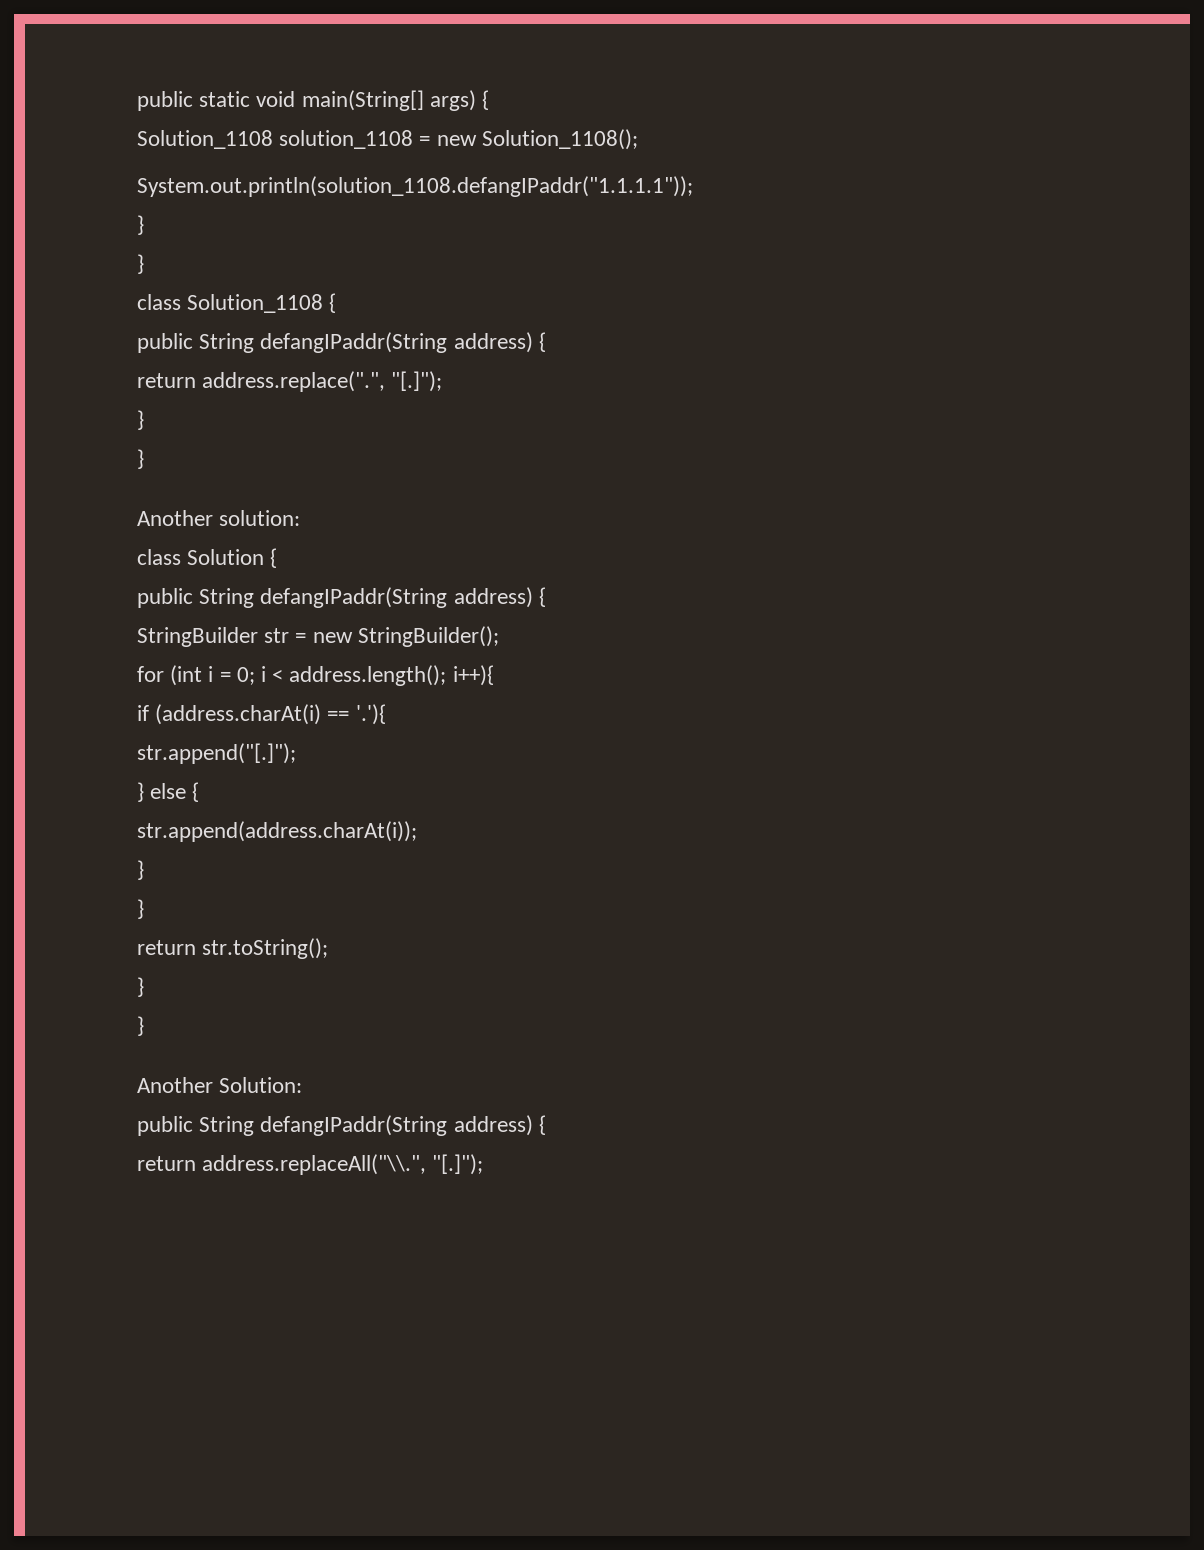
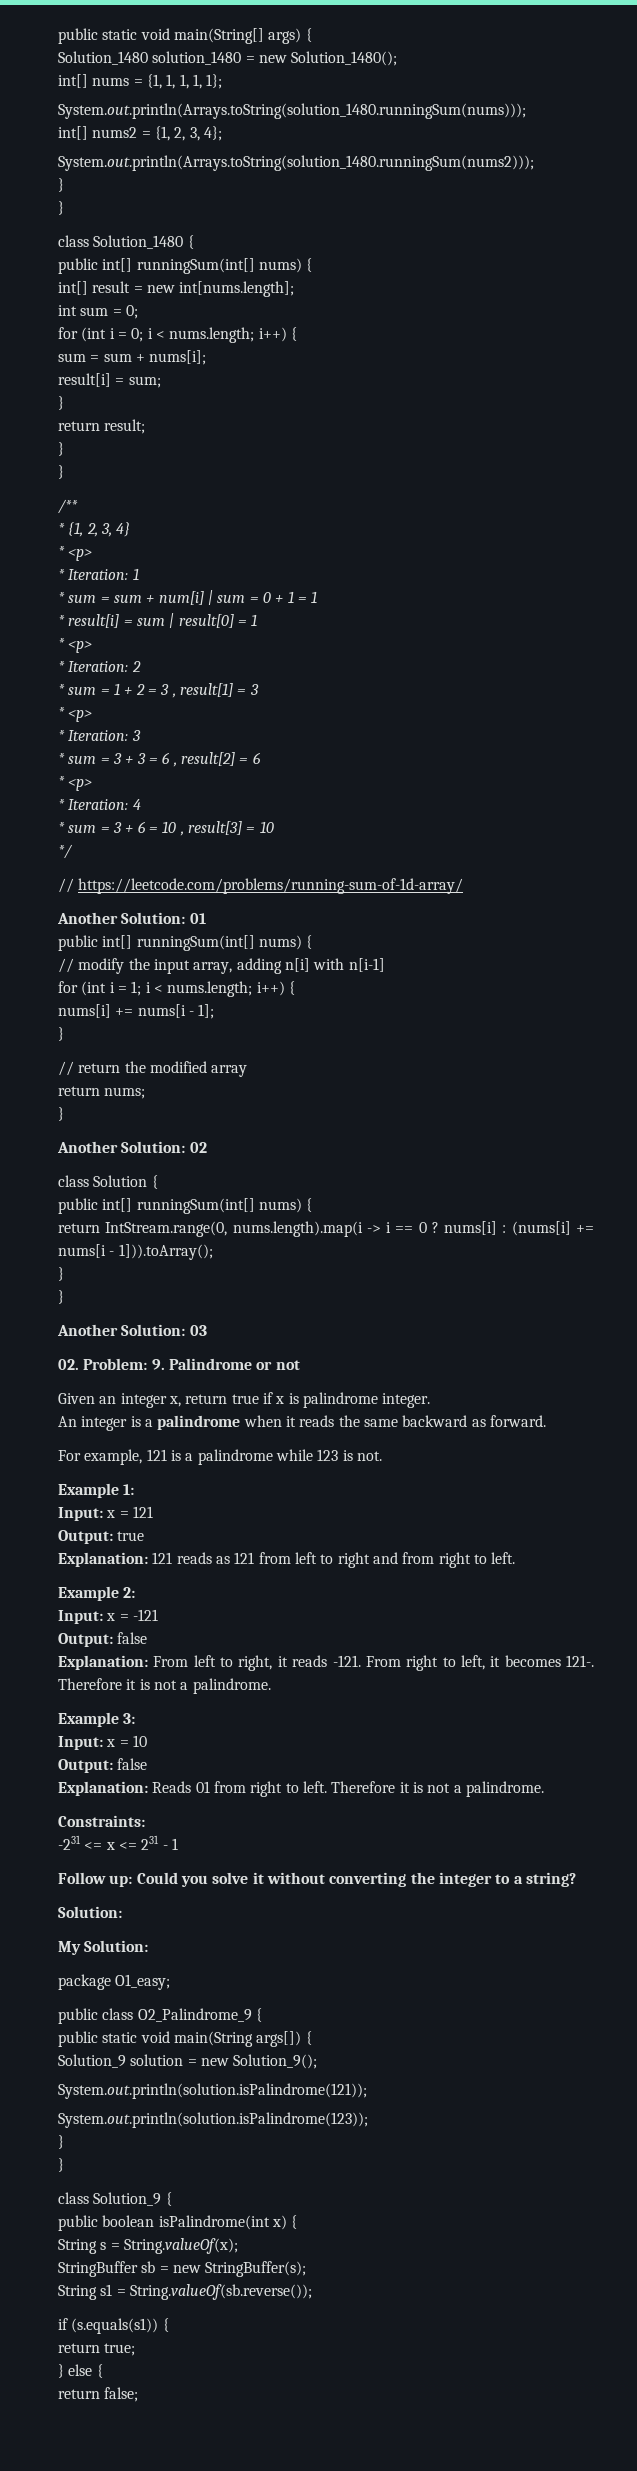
- Solution_1108 solution_1108 = new Solution_1108();
- System.out.println(solution_1108.defangIPaddr("1.1.1.1"));
+ Solution_1480 solution_1480 = new Solution_1480();
+ int[] nums = {1, 1, 1, 1, 1};
+ System.out.println(Arrays.toString(solution_1480.runningSum(nums)));
+ int[] nums2 = {1, 2, 3, 4};
+ System.out.println(Arrays.toString(solution_1480.runningSum(nums2)));
  }
  }
- class Solution_1108 {
- public String defangIPaddr(String address) {
- return address.replace(".", "[.]");
- }
- }
- Another solution:
- class Solution {
- public String defangIPaddr(String address) {
- StringBuilder str = new StringBuilder();
+ class Solution_1480 {
+ public int[] runningSum(int[] nums) {
+ int[] result = new int[nums.length];
+ int sum = 0;
- for (int i = 0; i < address.length(); i++){
- if (address.charAt(i) == '.'){
- str.append("[.]");
- } else {
- str.append(address.charAt(i));
+ for (int i = 0; i < nums.length; i++) {
+ sum = sum + nums[i];
+ result[i] = sum;
+ }
+ return result;
  }
  }
- return str.toString();
+ /**
+ * {1, 2, 3, 4}
+ * <p>
+ * Iteration: 1
+ * sum = sum + num[i] | sum = 0 + 1 = 1
+ * result[i] = sum | result[0] = 1
+ * <p>
+ * Iteration: 2
+ * sum = 1 + 2 = 3 , result[1] = 3
+ * <p>
+ * Iteration: 3
+ * sum = 3 + 3 = 6 , result[2] = 6
+ * <p>
+ * Iteration: 4
+ * sum = 3 + 6 = 10 , result[3] = 10
+ */
+ // https://leetcode.com/problems/running-sum-of-1d-array/
+ Another Solution: 01
+ public int[] runningSum(int[] nums) {
+ // modify the input array, adding n[i] with n[i-1]
+ for (int i = 1; i < nums.length; i++) {
+ nums[i] += nums[i - 1];
+ }
+ // return the modified array
+ return nums;
+ }
+ Another Solution: 02
+ class Solution {
+ public int[] runningSum(int[] nums) {
+ return IntStream.range(0, nums.length).map(i -> i == 0 ? nums[i] : (nums[i] += nums[i - 1])).toArray();
  }
  }
- Another Solution:
- public String defangIPaddr(String address) {
- return address.replaceAll("\\.", "[.]");
+ Another Solution: 03
+ 02. Problem: 9. Palindrome or not
+ Given an integer x, return true if x is palindrome integer.
+ An integer is a palindrome when it reads the same backward as forward.
+ For example, 121 is a palindrome while 123 is not.
+ Example 1:
+ Input: x = 121
+ Output: true
+ Explanation: 121 reads as 121 from left to right and from right to left.
+ Example 2:
+ Input: x = -121
+ Output: false
+ Explanation: From left to right, it reads -121. From right to left, it becomes 121-. Therefore it is not a palindrome.
+ Example 3:
+ Input: x = 10
+ Output: false
+ Explanation: Reads 01 from right to left. Therefore it is not a palindrome.
+ Constraints:
+ -231 <= x <= 231 - 1
+ Follow up: Could you solve it without converting the integer to a string?
+ Solution:
+ My Solution:
+ package O1_easy;
+ public class O2_Palindrome_9 {
+ public static void main(String args[]) {
+ Solution_9 solution = new Solution_9();
+ System.out.println(solution.isPalindrome(121));
+ System.out.println(solution.isPalindrome(123));
+ }
+ }
+ class Solution_9 {
+ public boolean isPalindrome(int x) {
+ String s = String.valueOf(x);
+ StringBuffer sb = new StringBuffer(s);
+ String s1 = String.valueOf(sb.reverse());
+ if (s.equals(s1)) {
+ return true;
+ } else {
+ return false;

